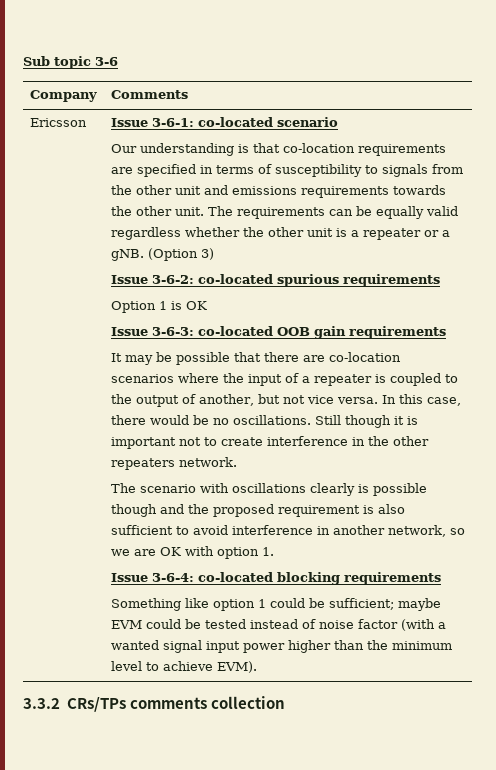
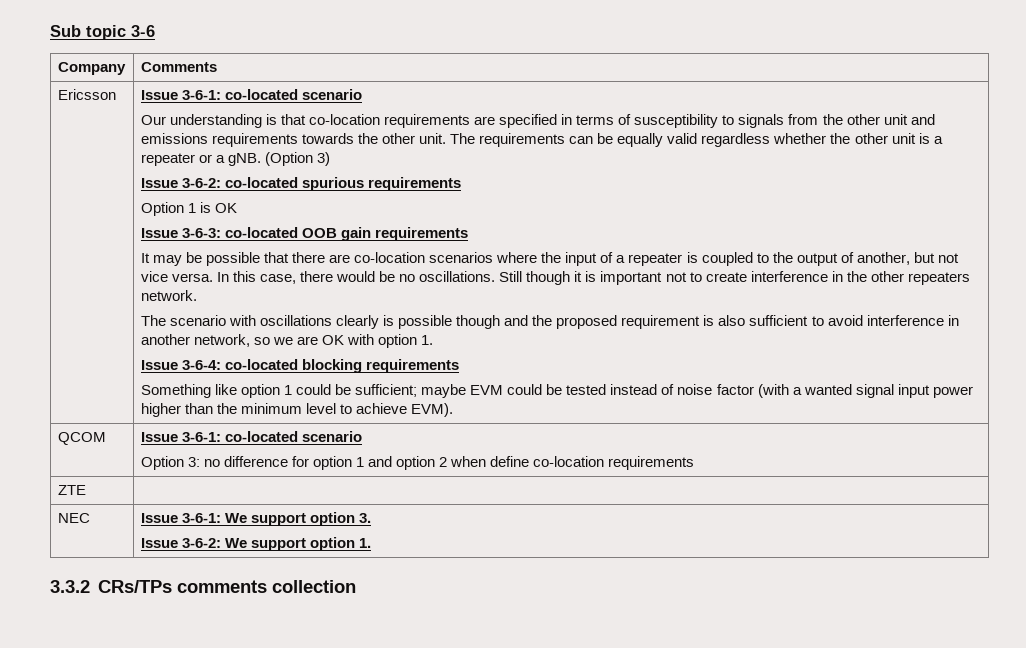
+ QCOM | Issue 3-6-1: co-located scenario
+ Option 3: no difference for option 1 and option 2 when define co-location requirements
+ ZTE |
+ NEC | Issue 3-6-1: We support option 3.
+ Issue 3-6-2: We support option 1.

